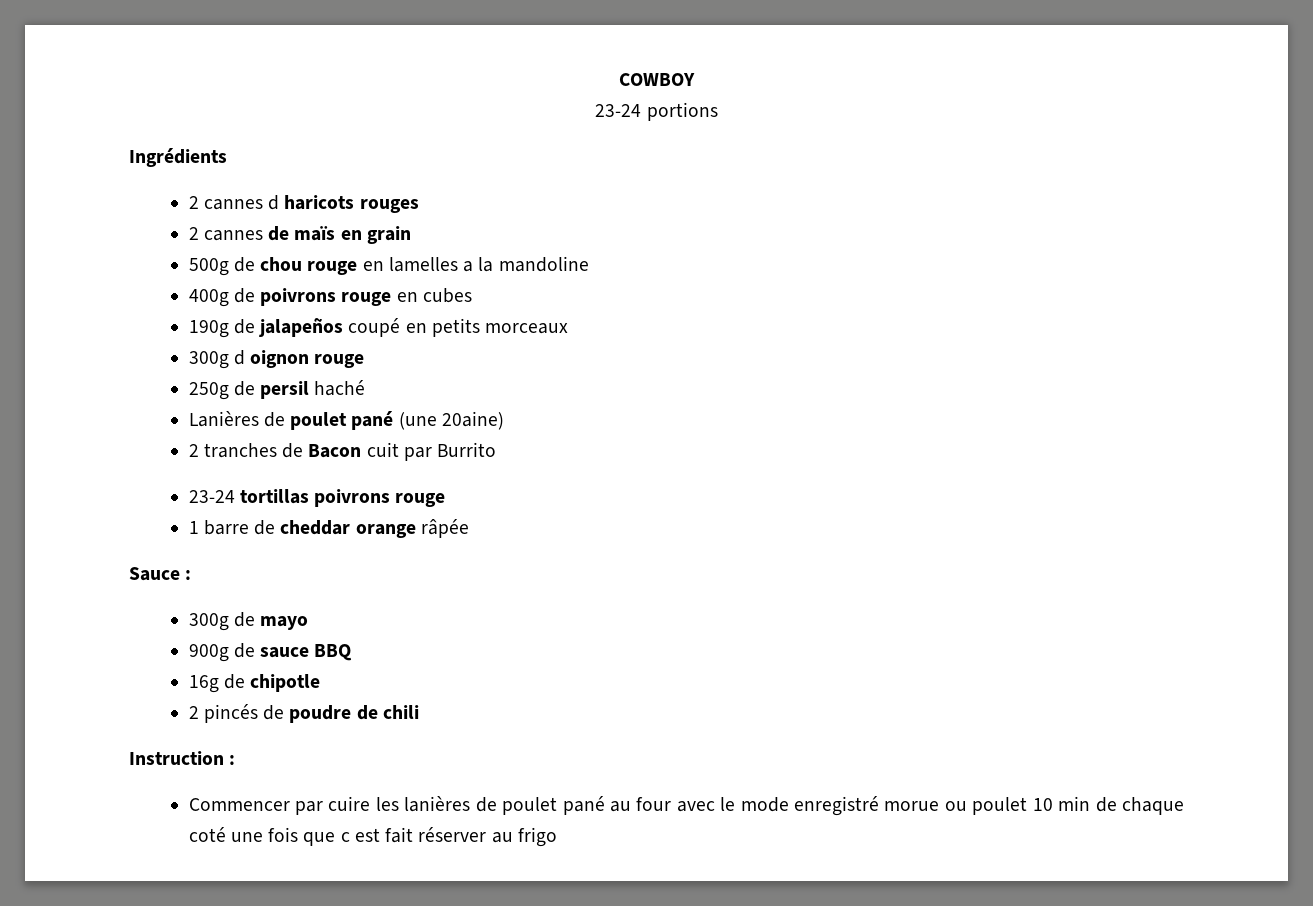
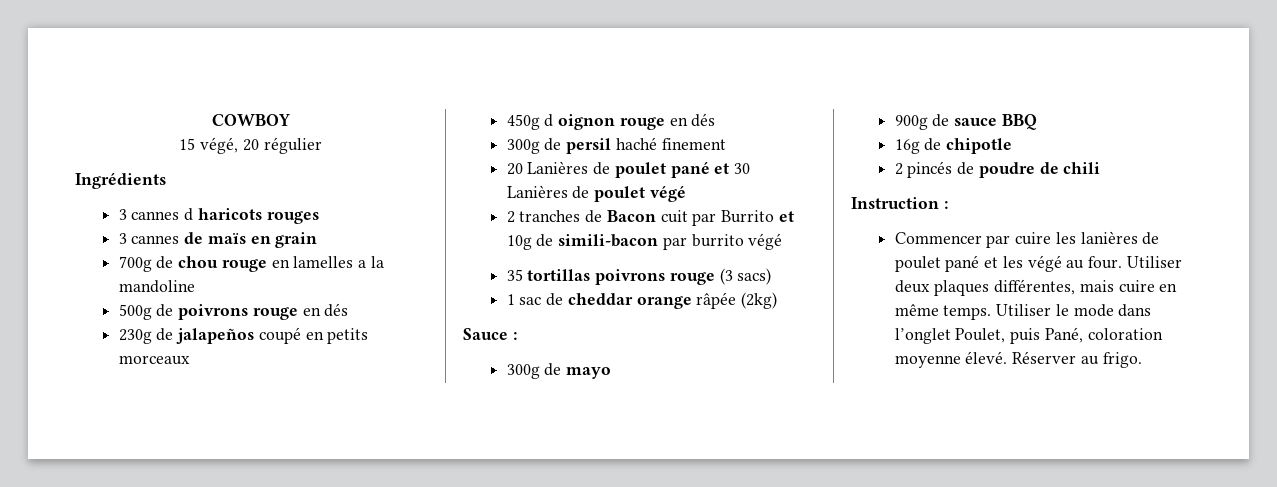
- 23-24 portions
+ 15 végé, 20 régulier
- 2 cannes d haricots rouges
+ 3 cannes d haricots rouges
- 2 cannes de maïs en grain
+ 3 cannes de maïs en grain
- 500g de chou rouge en lamelles a la mandoline
+ 700g de chou rouge en lamelles a la mandoline
- 400g de poivrons rouge en cubes
- 190g de jalapeños coupé en petits morceaux
+ 500g de poivrons rouge en dés
+ 230g de jalapeños coupé en petits morceaux
- 300g d oignon rouge
- 250g de persil haché
- Lanières de poulet pané (une 20aine)
+ 450g d oignon rouge en dés
+ 300g de persil haché finement
+ 20 Lanières de poulet pané et 30 Lanières de poulet végé
- 2 tranches de Bacon cuit par Burrito
- 23-24 tortillas poivrons rouge
+ 2 tranches de Bacon cuit par Burrito et 10g de simili-bacon par burrito végé
+ 35 tortillas poivrons rouge (3 sacs)
- 1 barre de cheddar orange râpée
+ 1 sac de cheddar orange râpée (2kg)
- Commencer par cuire les lanières de poulet pané au four avec le mode enregistré morue ou poulet 10 min de chaque coté une fois que c est fait réserver au frigo
+ Commencer par cuire les lanières de poulet pané et les végé au four. Utiliser deux plaques différentes, mais cuire en même temps. Utiliser le mode dans l’onglet Poulet, puis Pané, coloration moyenne élevé. Réserver au frigo.

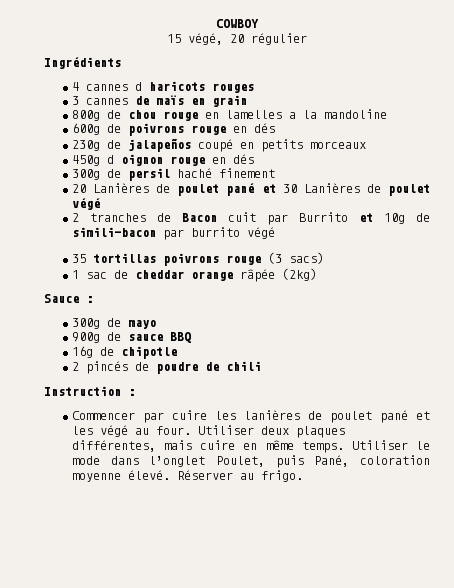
- 3 cannes d haricots rouges
+ 4 cannes d haricots rouges
- 700g de chou rouge en lamelles a la mandoline
+ 800g de chou rouge en lamelles a la mandoline
- 500g de poivrons rouge en dés
+ 600g de poivrons rouge en dés

